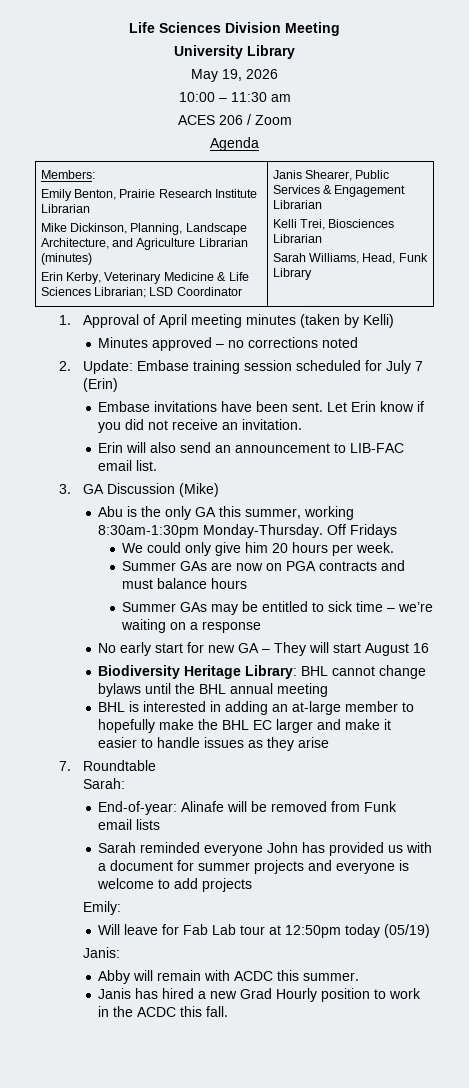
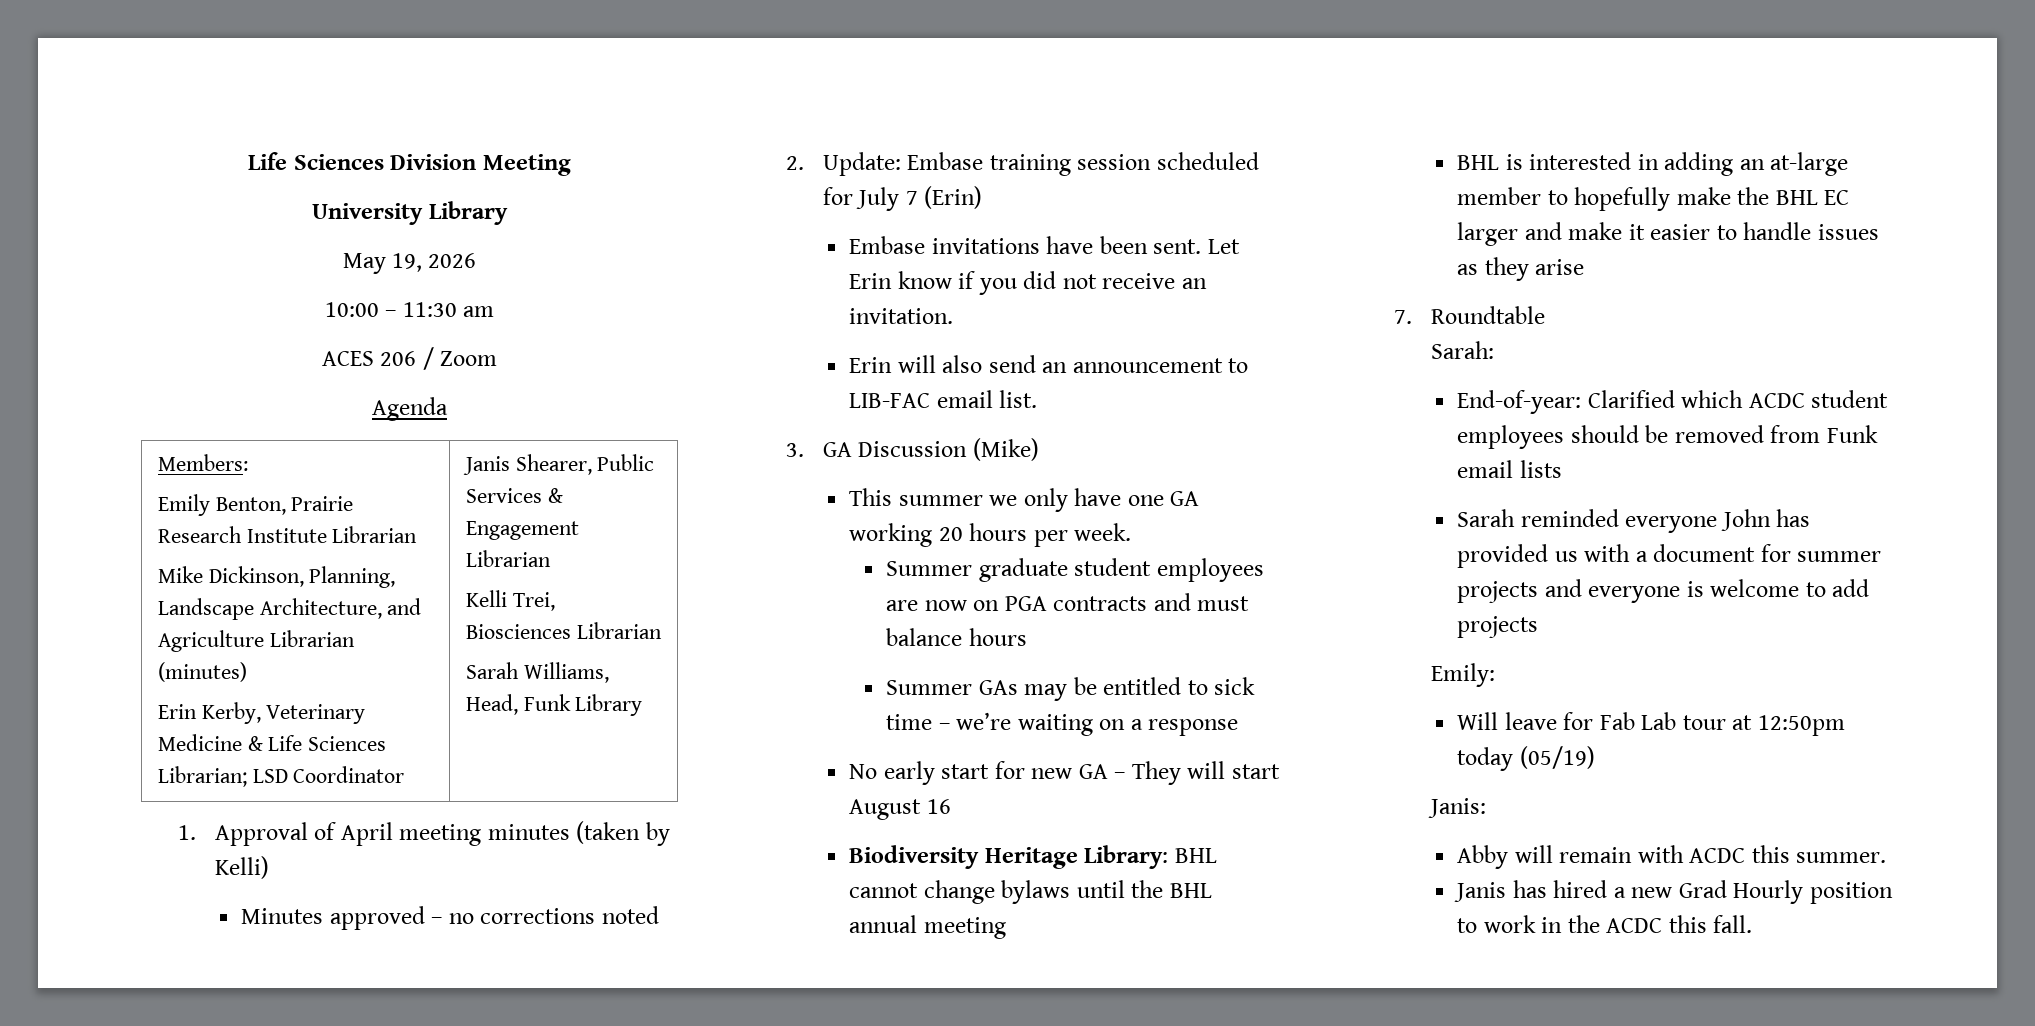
- Abu is the only GA this summer, working 8:30am-1:30pm Monday-Thursday. Off Fridays
- We could only give him 20 hours per week.
+ This summer we only have one GA working 20 hours per week.
- Summer GAs are now on PGA contracts and must balance hours
+ Summer graduate student employees are now on PGA contracts and must balance hours
- End-of-year: Alinafe will be removed from Funk email lists
+ End-of-year: Clarified which ACDC student employees should be removed from Funk email lists

